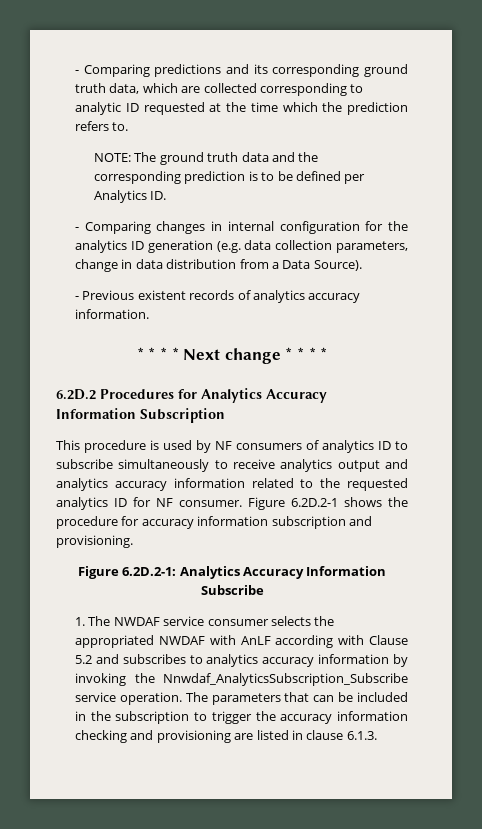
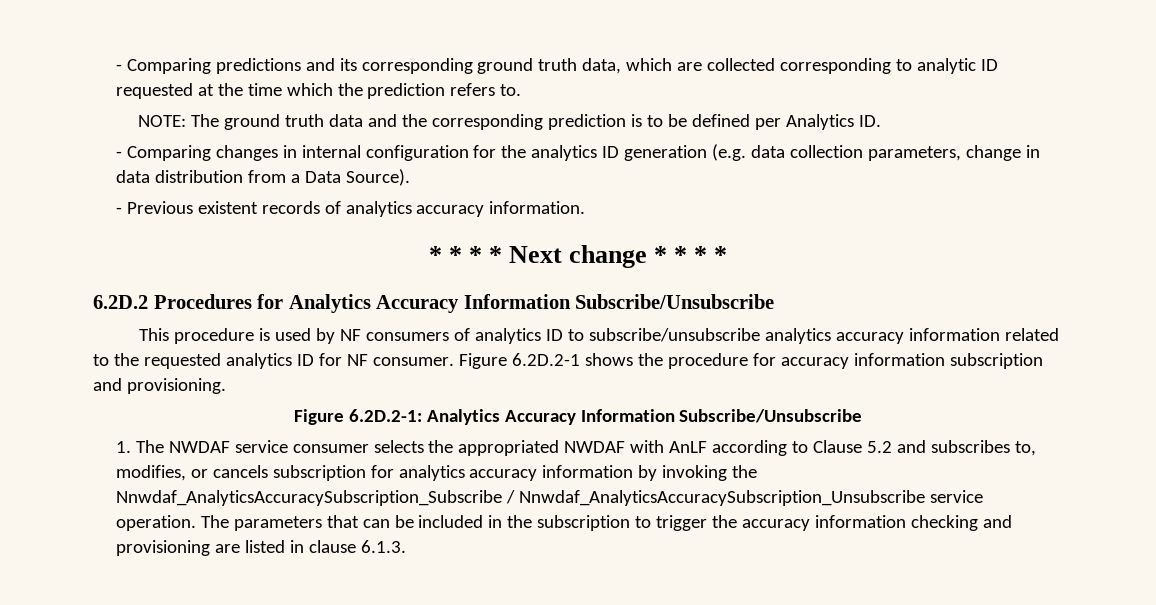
- 6.2D.2 Procedures for Analytics Accuracy Information Subscription
+ 6.2D.2 Procedures for Analytics Accuracy Information Subscribe/Unsubscribe
- This procedure is used by NF consumers of analytics ID to subscribe simultaneously to receive analytics output and analytics accuracy information related to the requested analytics ID for NF consumer.
+ This procedure is used by NF consumers of analytics ID to subscribe/unsubscribe analytics accuracy information related to the requested analytics ID for NF consumer.
- Figure 6.2D.2-1: Analytics Accuracy Information Subscribe
+ Figure 6.2D.2-1: Analytics Accuracy Information Subscribe/Unsubscribe
- 1. The NWDAF service consumer selects the appropriated NWDAF with AnLF according with Clause 5.2 and subscribes to analytics accuracy information by invoking the Nnwdaf_AnalyticsSubscription_Subscribe service operation.
+ 1. The NWDAF service consumer selects the appropriated NWDAF with AnLF according to Clause 5.2 and subscribes to, modifies, or cancels subscription for analytics accuracy information by invoking the Nnwdaf_AnalyticsAccuracySubscription_Subscribe / Nnwdaf_AnalyticsAccuracySubscription_Unsubscribe service operation.

